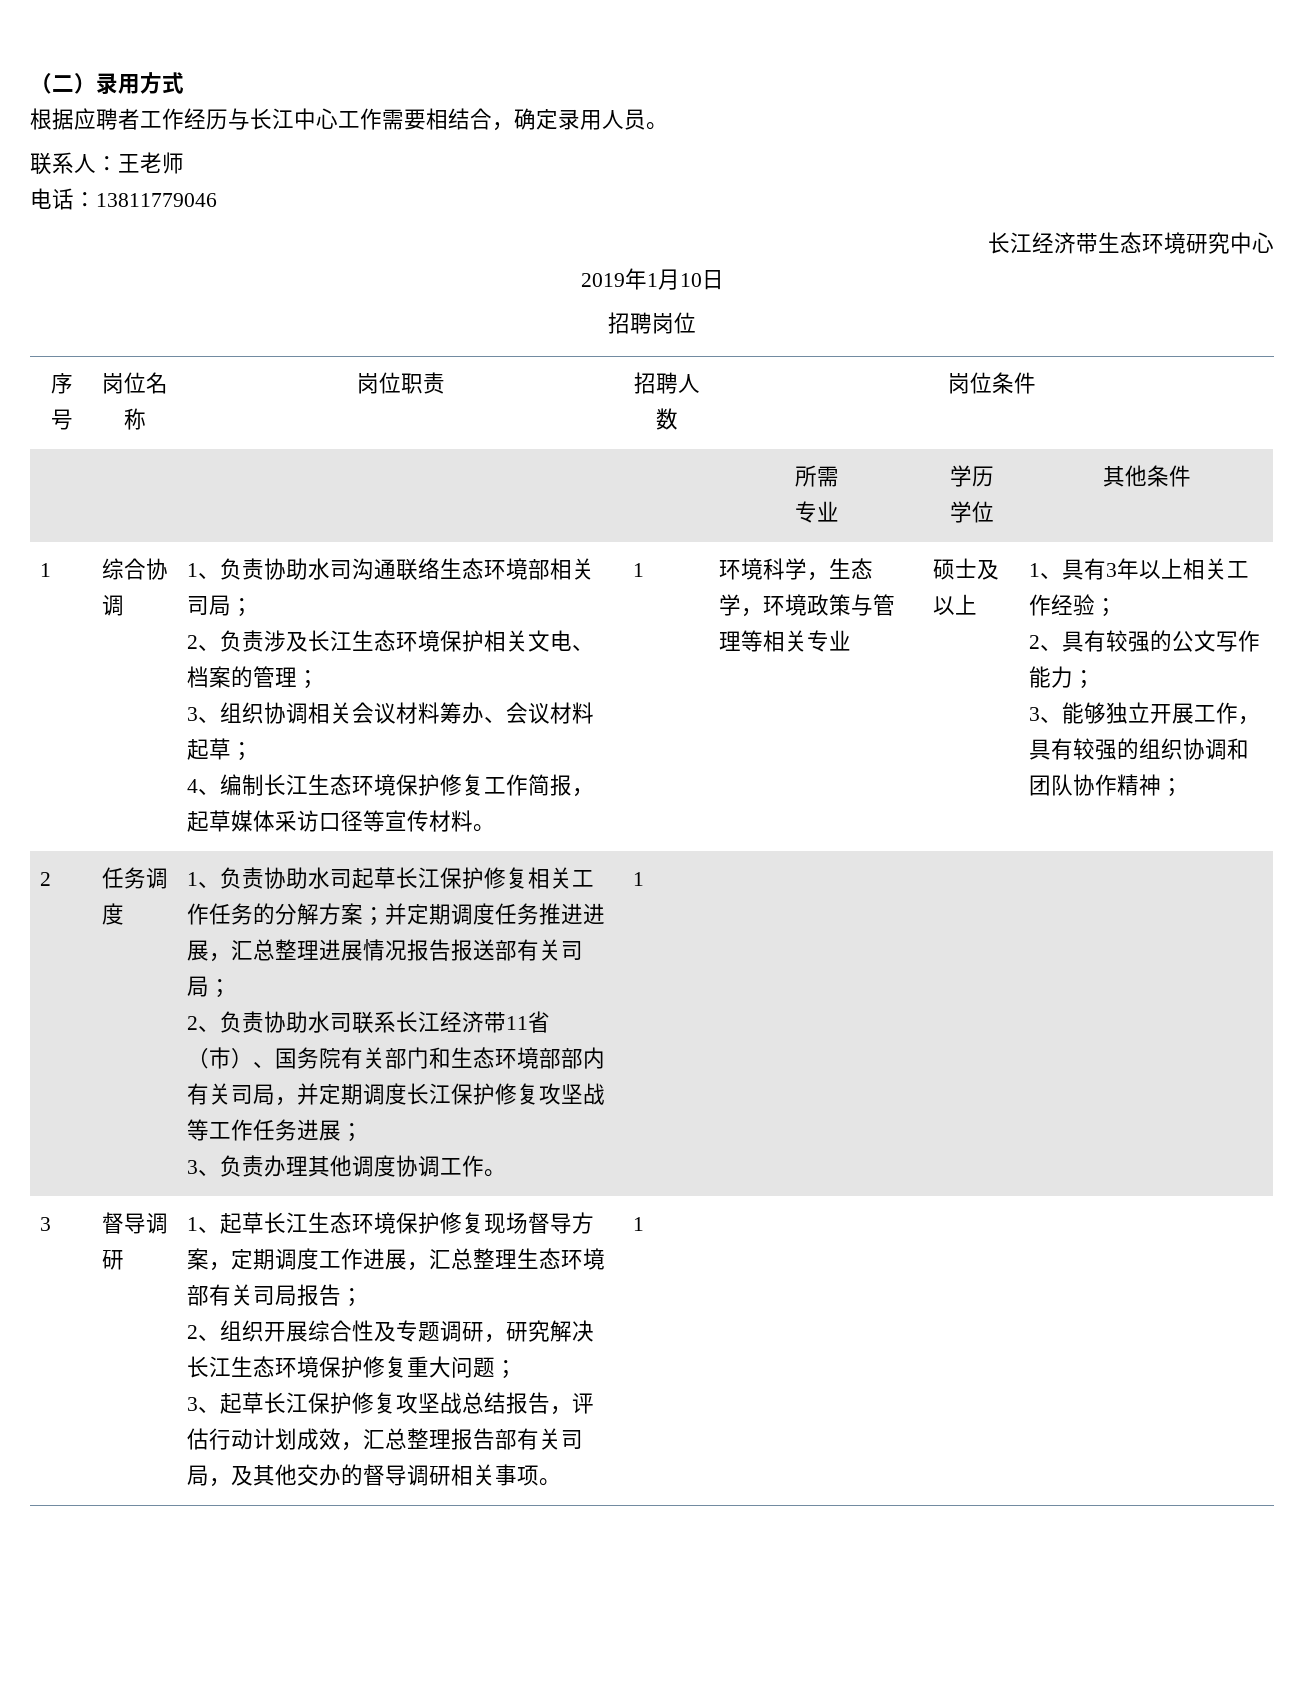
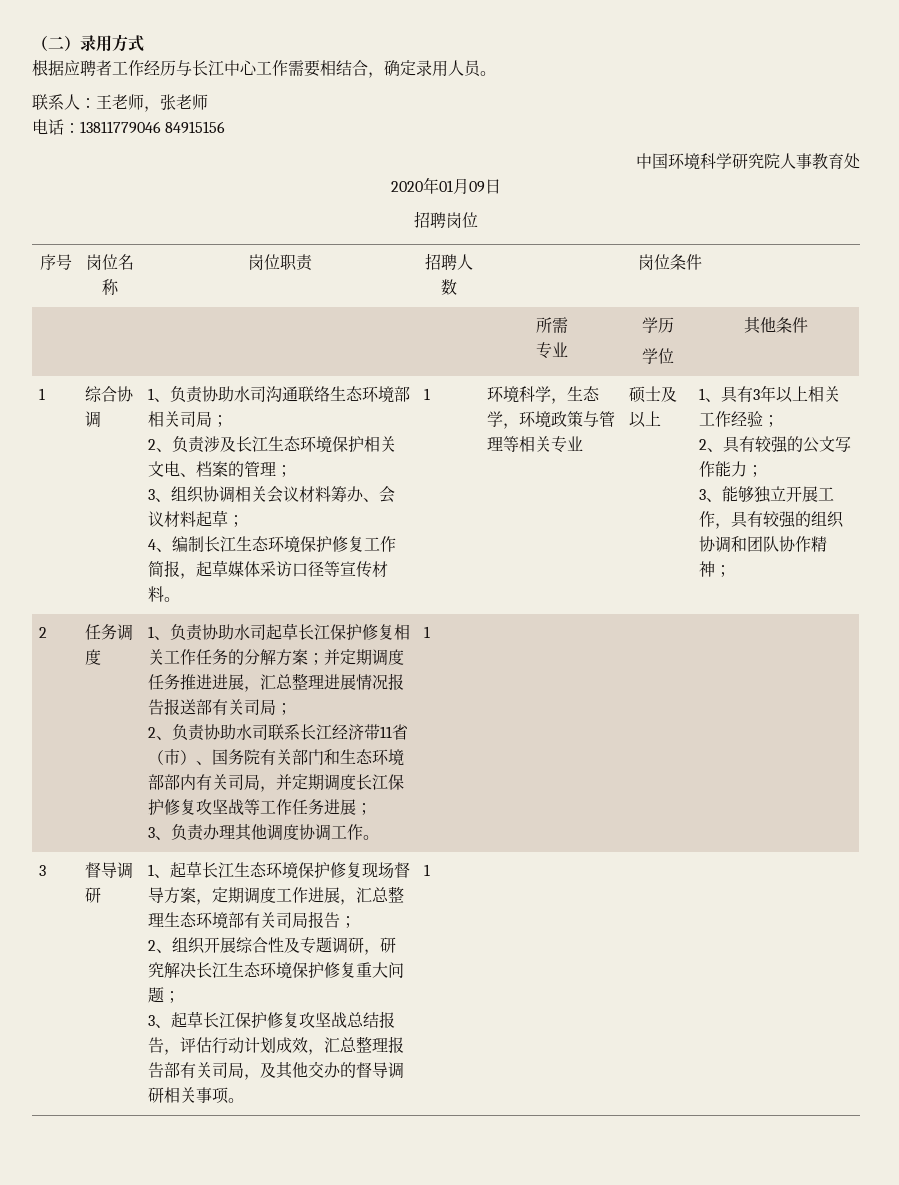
- 联系人：王老师
+ 联系人：王老师，张老师
- 电话：13811779046
- 长江经济带生态环境研究中心
- 2019年1月10日
+ 电话：13811779046 84915156
+ 中国环境科学研究院人事教育处
+ 2020年01月09日

